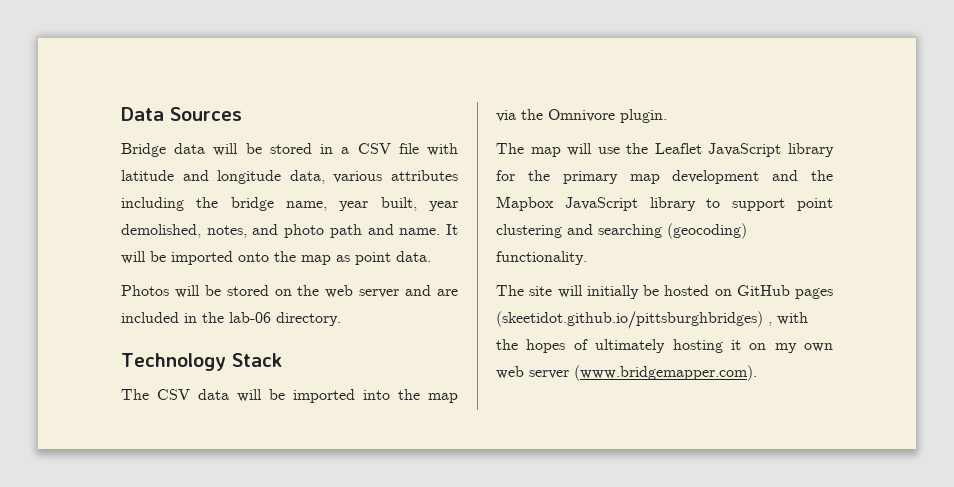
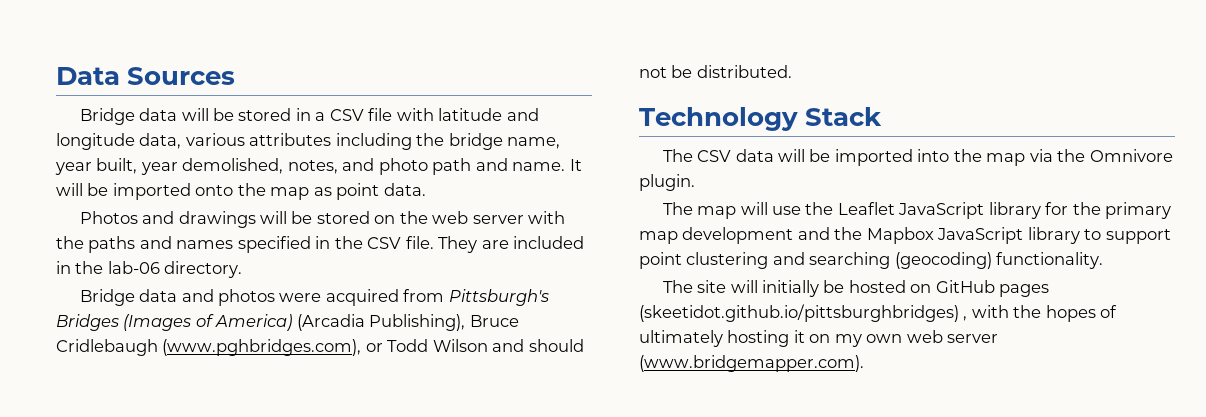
- Photos will be stored on the web server and are included in the lab-06 directory.
+ Photos and drawings will be stored on the web server with the paths and names specified in the CSV file. They are included in the lab-06 directory.
+ Bridge data and photos were acquired from Pittsburgh's Bridges (Images of America) (Arcadia Publishing), Bruce Cridlebaugh (www.pghbridges.com), or Todd Wilson and should not be distributed.

